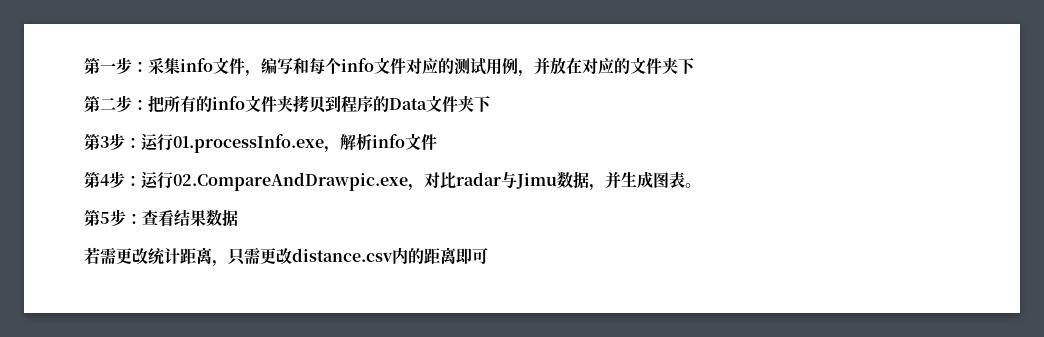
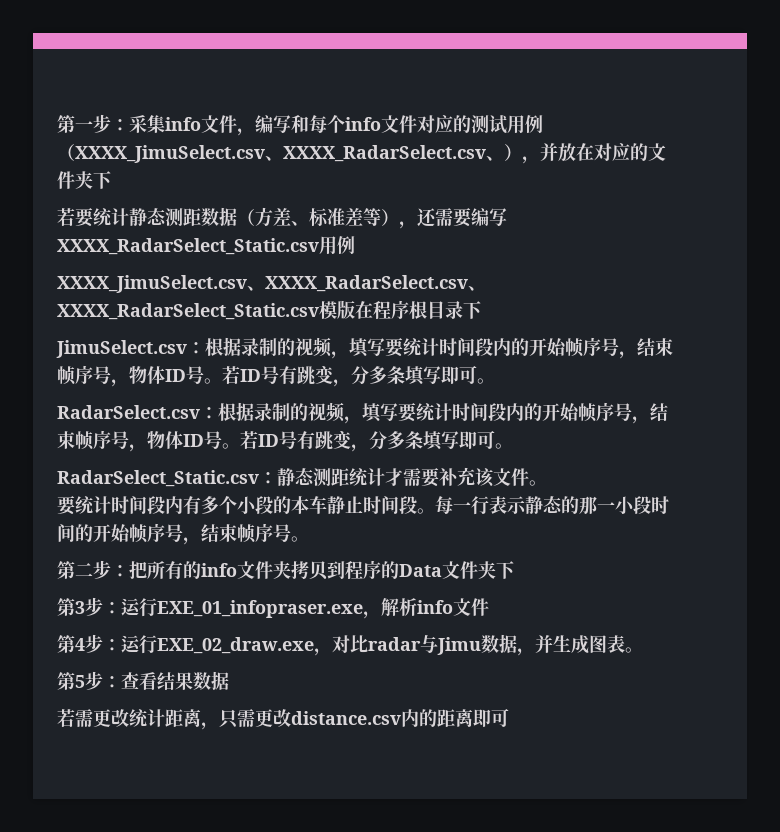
- 第一步：采集info文件，编写和每个info文件对应的测试用例，并放在对应的文件夹下
+ 第一步：采集info文件，编写和每个info文件对应的测试用例（XXXX_JimuSelect.csv、XXXX_RadarSelect.csv、），并放在对应的文件夹下
+ 若要统计静态测距数据（方差、标准差等），还需要编写XXXX_RadarSelect_Static.csv用例
+ XXXX_JimuSelect.csv、XXXX_RadarSelect.csv、XXXX_RadarSelect_Static.csv模版在程序根目录下
+ JimuSelect.csv：根据录制的视频，填写要统计时间段内的开始帧序号，结束帧序号，物体ID号。若ID号有跳变，分多条填写即可。
+ RadarSelect.csv：根据录制的视频，填写要统计时间段内的开始帧序号，结束帧序号，物体ID号。若ID号有跳变，分多条填写即可。
+ RadarSelect_Static.csv：静态测距统计才需要补充该文件。
+ 要统计时间段内有多个小段的本车静止时间段。每一行表示静态的那一小段时间的开始帧序号，结束帧序号。
- 第3步：运行01.processInfo.exe，解析info文件
+ 第3步：运行EXE_01_infopraser.exe，解析info文件
- 第4步：运行02.CompareAndDrawpic.exe，对比radar与Jimu数据，并生成图表。
+ 第4步：运行EXE_02_draw.exe，对比radar与Jimu数据，并生成图表。

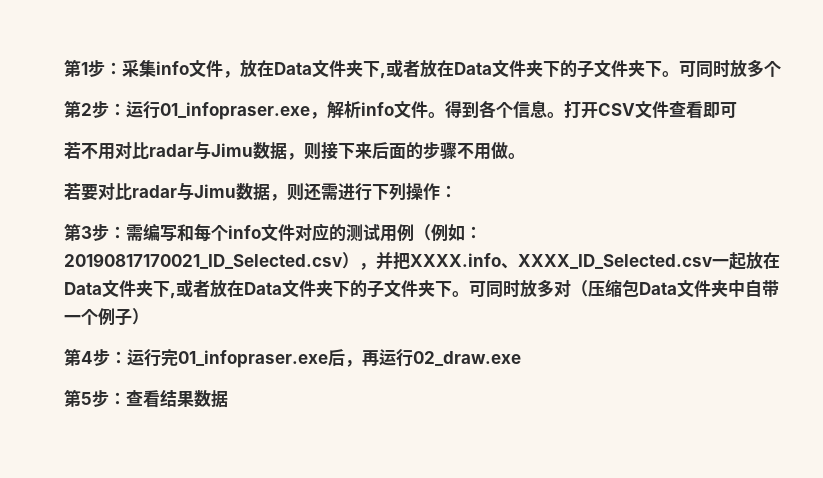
- 第一步：采集info文件，编写和每个info文件对应的测试用例（XXXX_JimuSelect.csv、XXXX_RadarSelect.csv、），并放在对应的文件夹下
- 若要统计静态测距数据（方差、标准差等），还需要编写XXXX_RadarSelect_Static.csv用例
- XXXX_JimuSelect.csv、XXXX_RadarSelect.csv、XXXX_RadarSelect_Static.csv模版在程序根目录下
- JimuSelect.csv：根据录制的视频，填写要统计时间段内的开始帧序号，结束帧序号，物体ID号。若ID号有跳变，分多条填写即可。
- RadarSelect.csv：根据录制的视频，填写要统计时间段内的开始帧序号，结束帧序号，物体ID号。若ID号有跳变，分多条填写即可。
- RadarSelect_Static.csv：静态测距统计才需要补充该文件。
- 要统计时间段内有多个小段的本车静止时间段。每一行表示静态的那一小段时间的开始帧序号，结束帧序号。
- 第二步：把所有的info文件夹拷贝到程序的Data文件夹下
- 第3步：运行EXE_01_infopraser.exe，解析info文件
- 第4步：运行EXE_02_draw.exe，对比radar与Jimu数据，并生成图表。
+ 第1步：采集info文件，放在Data文件夹下,或者放在Data文件夹下的子文件夹下。可同时放多个
+ 第2步：运行01_infopraser.exe，解析info文件。得到各个信息。打开CSV文件查看即可
+ 若不用对比radar与Jimu数据，则接下来后面的步骤不用做。
+ 若要对比radar与Jimu数据，则还需进行下列操作：
+ 第3步：需编写和每个info文件对应的测试用例（例如：20190817170021_ID_Selected.csv），并把XXXX.info、XXXX_ID_Selected.csv一起放在Data文件夹下,或者放在Data文件夹下的子文件夹下。可同时放多对（压缩包Data文件夹中自带一个例子）
+ 第4步：运行完01_infopraser.exe后，再运行02_draw.exe
- 若需更改统计距离，只需更改distance.csv内的距离即可

